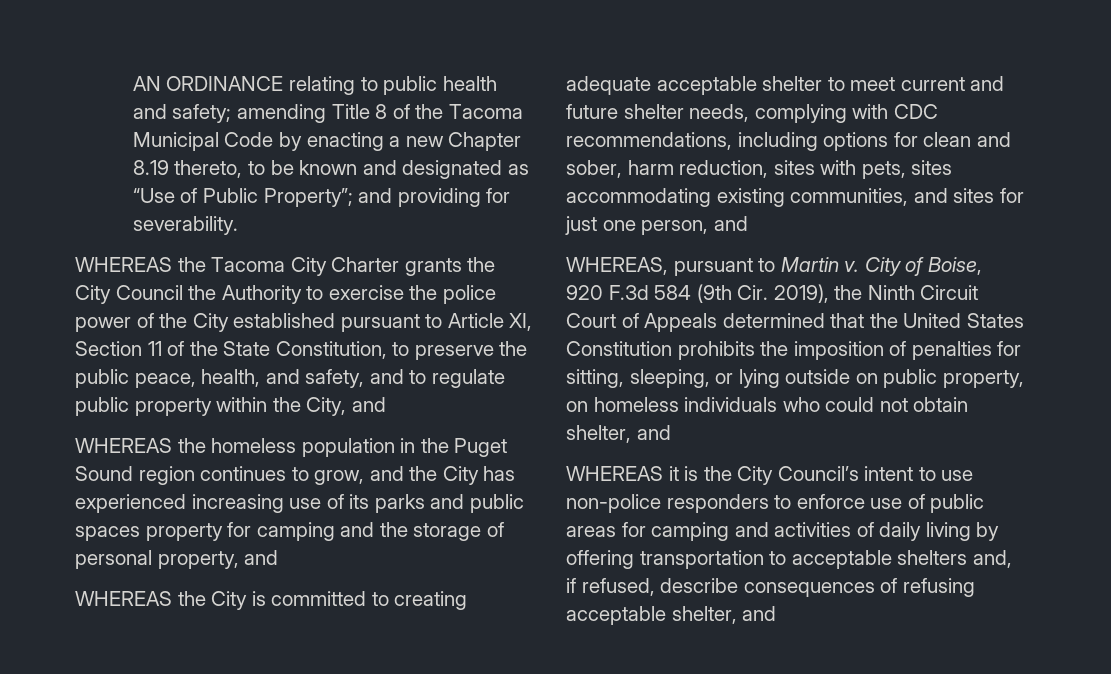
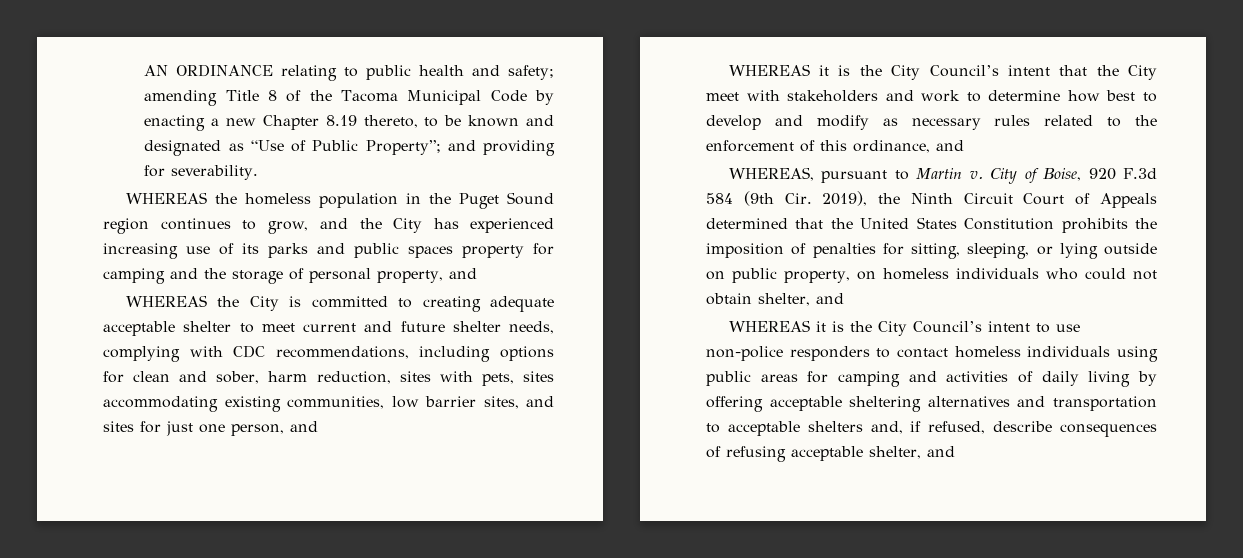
- WHEREAS the Tacoma City Charter grants the City Council the Authority to exercise the police power of the City established pursuant to Article XI, Section 11 of the State Constitution, to preserve the public peace, health, and safety, and to regulate public property within the City, and
- WHEREAS the City is committed to creating adequate acceptable shelter to meet current and future shelter needs, complying with CDC recommendations, including options for clean and sober, harm reduction, sites with pets, sites accommodating existing communities, and sites for just one person, and
+ WHEREAS the City is committed to creating adequate acceptable shelter to meet current and future shelter needs, complying with CDC recommendations, including options for clean and sober, harm reduction, sites with pets, sites accommodating existing communities, low barrier sites, and sites for just one person, and
+ WHEREAS it is the City Council’s intent that the City meet with stakeholders and work to determine how best to develop and modify as necessary rules related to the enforcement of this ordinance, and
- WHEREAS it is the City Council’s intent to use non-police responders to enforce use of public areas for camping and activities of daily living by offering transportation to acceptable shelters and, if refused, describe consequences of refusing acceptable shelter, and
+ WHEREAS it is the City Council’s intent to use non-police responders to contact homeless individuals using public areas for camping and activities of daily living by offering acceptable sheltering alternatives and transportation to acceptable shelters and, if refused, describe consequences of refusing acceptable shelter, and

